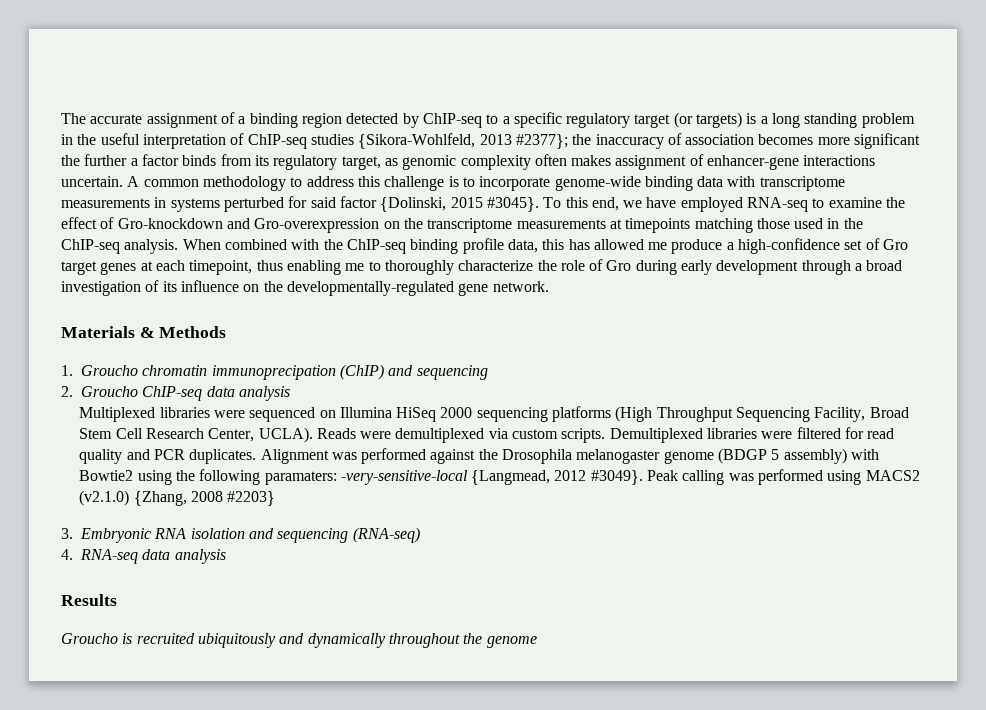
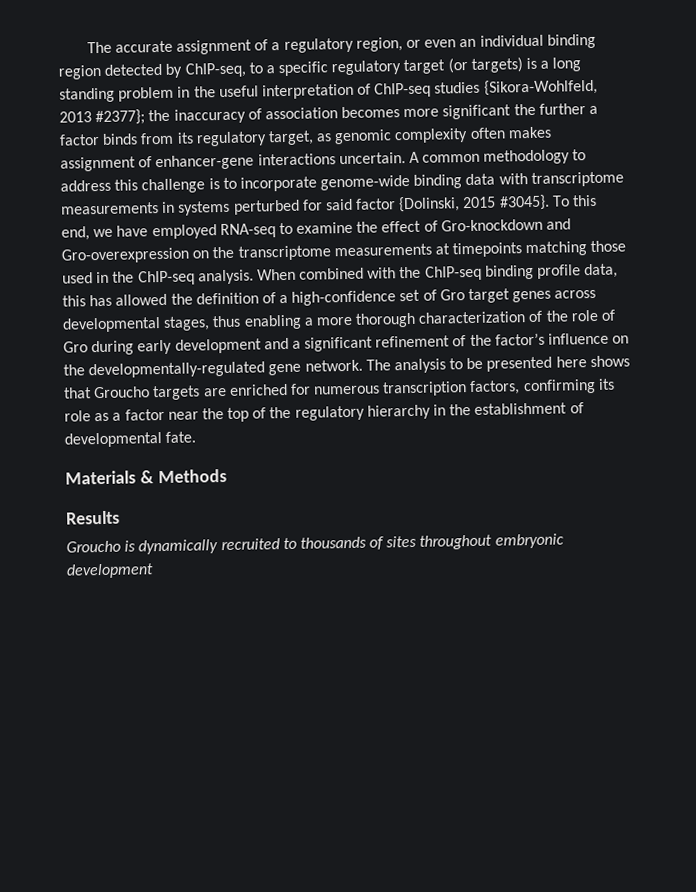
- The accurate assignment of a binding region detected by ChIP-seq to a specific regulatory target (or targets) is a long standing problem in the useful interpretation of ChIP-seq studies {Sikora-Wohlfeld, 2013 #2377}; the inaccuracy of association becomes more significant the further a factor binds from its regulatory target, as genomic complexity often makes assignment of enhancer-gene interactions uncertain.
+ The accurate assignment of a regulatory region, or even an individual binding region detected by ChIP-seq, to a specific regulatory target (or targets) is a long standing problem in the useful interpretation of ChIP-seq studies {Sikora-Wohlfeld, 2013 #2377}; the inaccuracy of association becomes more significant the further a factor binds from its regulatory target, as genomic complexity often makes assignment of enhancer-gene interactions uncertain.
- When combined with the ChIP-seq binding profile data, this has allowed me produce a high-confidence set of Gro target genes at each timepoint, thus enabling me to thoroughly characterize the role of Gro during early development through a broad investigation of its influence on the developmentally-regulated gene network.
+ When combined with the ChIP-seq binding profile data, this has allowed the definition of a high-confidence set of Gro target genes across developmental stages, thus enabling a more thorough characterization of the role of Gro during early development and a significant refinement of the factor’s influence on the developmentally-regulated gene network. The analysis to be presented here shows that Groucho targets are enriched for numerous transcription factors, confirming its role as a factor near the top of the regulatory hierarchy in the establishment of developmental fate.
  Materials & Methods
- 1. Groucho chromatin immunoprecipation (ChIP) and sequencing
- 2. Groucho ChIP-seq data analysis
- Multiplexed libraries were sequenced on Illumina HiSeq 2000 sequencing platforms (High Throughput Sequencing Facility, Broad Stem Cell Research Center, UCLA). Reads were demultiplexed via custom scripts. Demultiplexed libraries were filtered for read quality and PCR duplicates. Alignment was performed against the Drosophila melanogaster genome (BDGP 5 assembly) with Bowtie2 using the following paramaters: -very-sensitive-local {Langmead, 2012 #3049}. Peak calling was performed using MACS2 (v2.1.0) {Zhang, 2008 #2203}
- 3. Embryonic RNA isolation and sequencing (RNA-seq)
- 4. RNA-seq data analysis
  Results
- Groucho is recruited ubiquitously and dynamically throughout the genome
+ Groucho is dynamically recruited to thousands of sites throughout embryonic development

